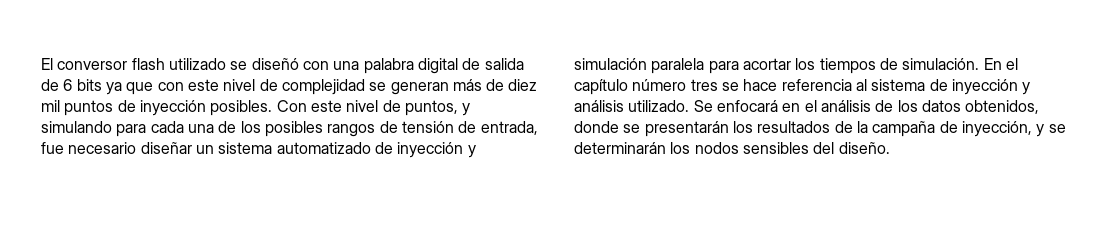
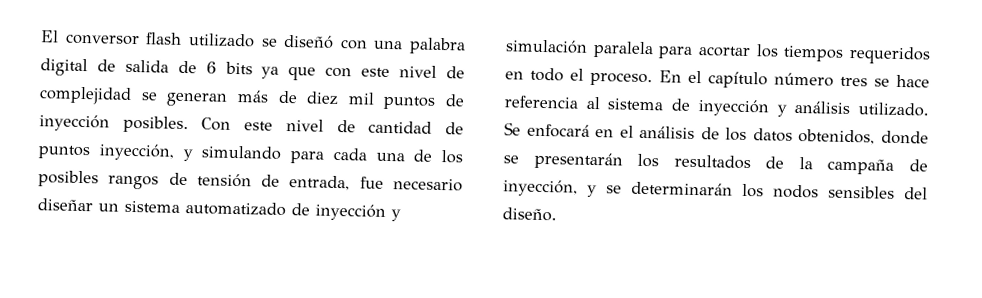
- Con este nivel de puntos, y simulando para cada una de los posibles rangos de tensión de entrada, fue necesario diseñar un sistema automatizado de inyección y simulación paralela para acortar los tiempos de simulación.
+ Con este nivel de cantidad de puntos inyección, y simulando para cada una de los posibles rangos de tensión de entrada, fue necesario diseñar un sistema automatizado de inyección y simulación paralela para acortar los tiempos requeridos en todo el proceso.

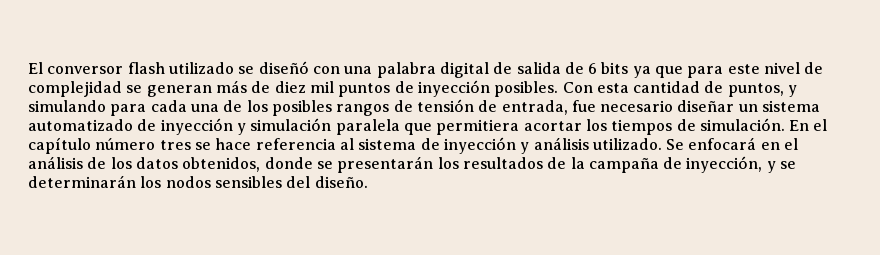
- El conversor flash utilizado se diseñó con una palabra digital de salida de 6 bits ya que con este nivel de complejidad se generan más de diez mil puntos de inyección posibles.
+ El conversor flash utilizado se diseñó con una palabra digital de salida de 6 bits ya que para este nivel de complejidad se generan más de diez mil puntos de inyección posibles.
- Con este nivel de cantidad de puntos inyección, y simulando para cada una de los posibles rangos de tensión de entrada, fue necesario diseñar un sistema automatizado de inyección y simulación paralela para acortar los tiempos requeridos en todo el proceso.
+ Con esta cantidad de puntos, y simulando para cada una de los posibles rangos de tensión de entrada, fue necesario diseñar un sistema automatizado de inyección y simulación paralela que permitiera acortar los tiempos de simulación.

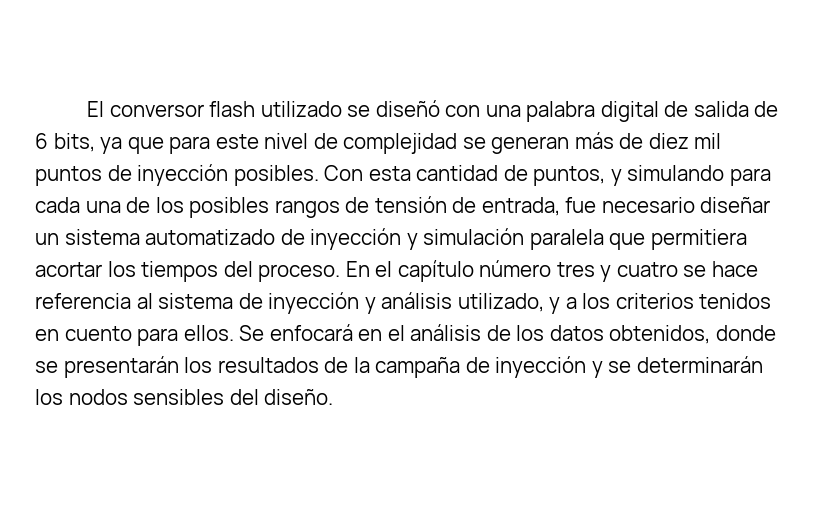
- El conversor flash utilizado se diseñó con una palabra digital de salida de 6 bits ya que para este nivel de complejidad se generan más de diez mil puntos de inyección posibles.
+ El conversor flash utilizado se diseñó con una palabra digital de salida de 6 bits, ya que para este nivel de complejidad se generan más de diez mil puntos de inyección posibles.
- Con esta cantidad de puntos, y simulando para cada una de los posibles rangos de tensión de entrada, fue necesario diseñar un sistema automatizado de inyección y simulación paralela que permitiera acortar los tiempos de simulación.
+ Con esta cantidad de puntos, y simulando para cada una de los posibles rangos de tensión de entrada, fue necesario diseñar un sistema automatizado de inyección y simulación paralela que permitiera acortar los tiempos del proceso.
- En el capítulo número tres se hace referencia al sistema de inyección y análisis utilizado.
+ En el capítulo número tres y cuatro se hace referencia al sistema de inyección y análisis utilizado, y a los criterios tenidos en cuento para ellos.
- Se enfocará en el análisis de los datos obtenidos, donde se presentarán los resultados de la campaña de inyección, y se determinarán los nodos sensibles del diseño.
+ Se enfocará en el análisis de los datos obtenidos, donde se presentarán los resultados de la campaña de inyección y se determinarán los nodos sensibles del diseño.

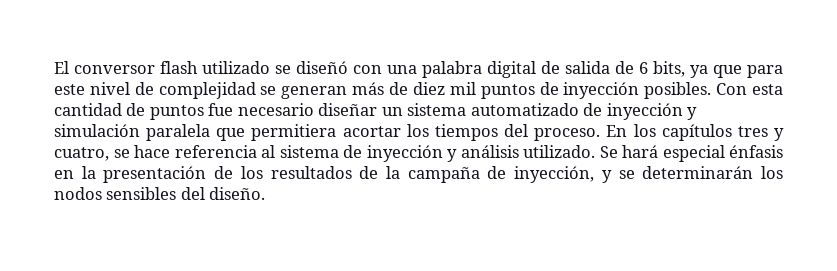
- Con esta cantidad de puntos, y simulando para cada una de los posibles rangos de tensión de entrada, fue necesario diseñar un sistema automatizado de inyección y simulación paralela que permitiera acortar los tiempos del proceso.
+ Con esta cantidad de puntos fue necesario diseñar un sistema automatizado de inyección y simulación paralela que permitiera acortar los tiempos del proceso.
- En el capítulo número tres y cuatro se hace referencia al sistema de inyección y análisis utilizado, y a los criterios tenidos en cuento para ellos. Se enfocará en el análisis de los datos obtenidos, donde se presentarán los resultados de la campaña de inyección y se determinarán los nodos sensibles del diseño.
+ En los capítulos tres y cuatro, se hace referencia al sistema de inyección y análisis utilizado. Se hará especial énfasis en la presentación de los resultados de la campaña de inyección, y se determinarán los nodos sensibles del diseño.

